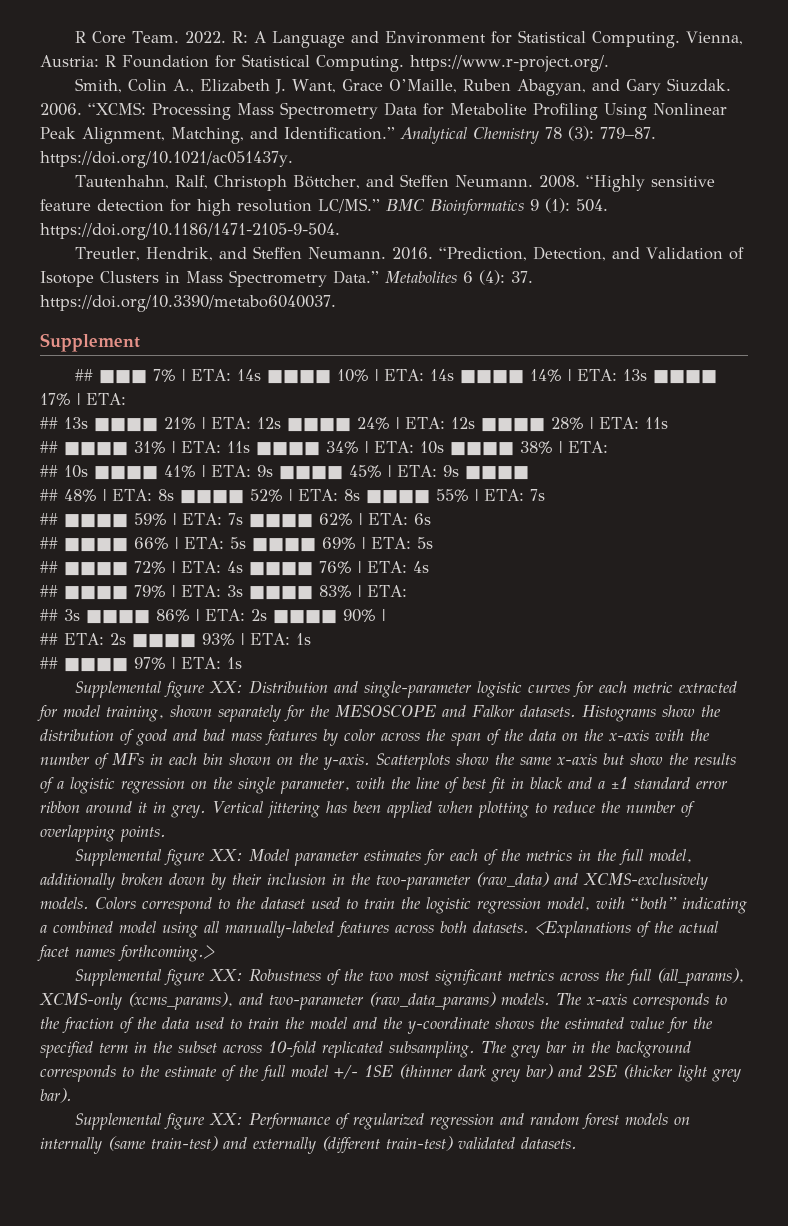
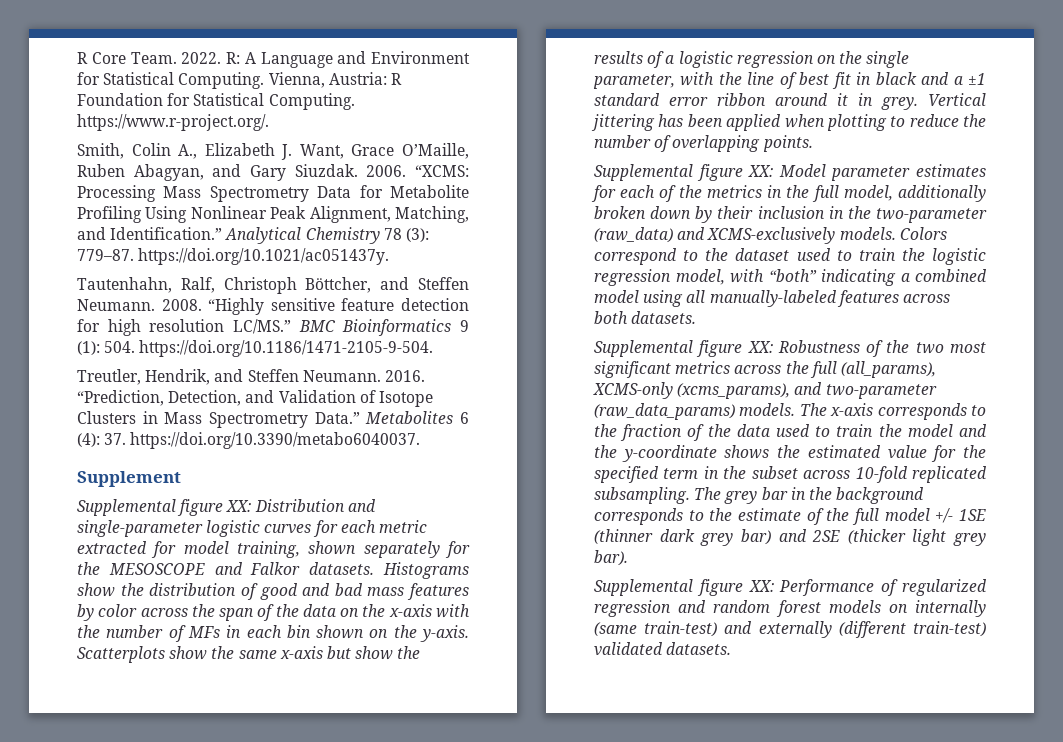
- ## ■■■ 7% | ETA: 14s ■■■■ 10% | ETA: 14s ■■■■ 14% | ETA: 13s ■■■■ 17% | ETA:
- ## 13s ■■■■ 21% | ETA: 12s ■■■■ 24% | ETA: 12s ■■■■ 28% | ETA: 11s
- ## ■■■■ 31% | ETA: 11s ■■■■ 34% | ETA: 10s ■■■■ 38% | ETA:
- ## 10s ■■■■ 41% | ETA: 9s ■■■■ 45% | ETA: 9s ■■■■
- ## 48% | ETA: 8s ■■■■ 52% | ETA: 8s ■■■■ 55% | ETA: 7s
- ## ■■■■ 59% | ETA: 7s ■■■■ 62% | ETA: 6s
- ## ■■■■ 66% | ETA: 5s ■■■■ 69% | ETA: 5s
- ## ■■■■ 72% | ETA: 4s ■■■■ 76% | ETA: 4s
- ## ■■■■ 79% | ETA: 3s ■■■■ 83% | ETA:
- ## 3s ■■■■ 86% | ETA: 2s ■■■■ 90% |
- ## ETA: 2s ■■■■ 93% | ETA: 1s
- ## ■■■■ 97% | ETA: 1s
- <Explanations of the actual facet names forthcoming.>

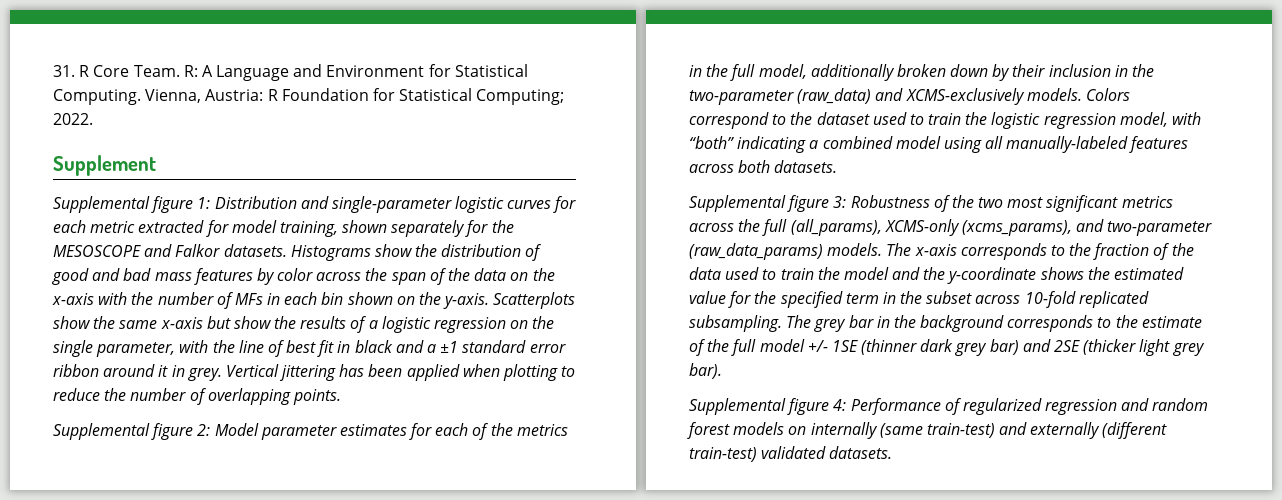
- R Core Team.
+ 31. R Core Team.
- 2022.
- Vienna, Austria: R Foundation for Statistical Computing. https://www.r-project.org/.
- Smith, Colin A., Elizabeth J. Want, Grace O’Maille, Ruben Abagyan, and Gary Siuzdak. 2006. “XCMS: Processing Mass Spectrometry Data for Metabolite Profiling Using Nonlinear Peak Alignment, Matching, and Identification.” Analytical Chemistry 78 (3): 779–87. https://doi.org/10.1021/ac051437y.
- Tautenhahn, Ralf, Christoph Böttcher, and Steffen Neumann. 2008. “Highly sensitive feature detection for high resolution LC/MS.” BMC Bioinformatics 9 (1): 504. https://doi.org/10.1186/1471-2105-9-504.
- Treutler, Hendrik, and Steffen Neumann. 2016. “Prediction, Detection, and Validation of Isotope Clusters in Mass Spectrometry Data.” Metabolites 6 (4): 37. https://doi.org/10.3390/metabo6040037.
+ Vienna, Austria: R Foundation for Statistical Computing; 2022.
- Supplemental figure XX: Distribution and single-parameter logistic curves for each metric extracted for model training, shown separately for the MESOSCOPE and Falkor datasets.
+ Supplemental figure 1: Distribution and single-parameter logistic curves for each metric extracted for model training, shown separately for the MESOSCOPE and Falkor datasets.
- Supplemental figure XX: Model parameter estimates for each of the metrics in the full model, additionally broken down by their inclusion in the two-parameter (raw_data) and XCMS-exclusively models.
+ Supplemental figure 2: Model parameter estimates for each of the metrics in the full model, additionally broken down by their inclusion in the two-parameter (raw_data) and XCMS-exclusively models.
- Supplemental figure XX: Robustness of the two most significant metrics across the full (all_params), XCMS-only (xcms_params), and two-parameter (raw_data_params) models.
+ Supplemental figure 3: Robustness of the two most significant metrics across the full (all_params), XCMS-only (xcms_params), and two-parameter (raw_data_params) models.
- Supplemental figure XX: Performance of regularized regression and random forest models on internally (same train-test) and externally (different train-test) validated datasets.
+ Supplemental figure 4: Performance of regularized regression and random forest models on internally (same train-test) and externally (different train-test) validated datasets.

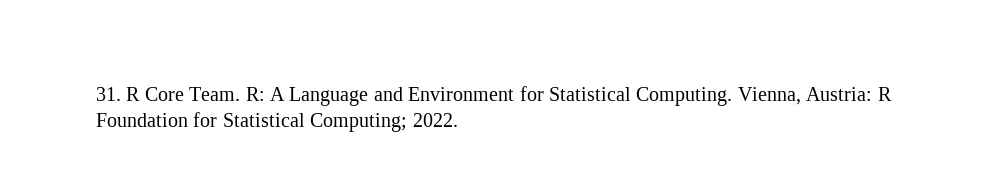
- Supplement
- Supplemental figure 1: Distribution and single-parameter logistic curves for each metric extracted for model training, shown separately for the MESOSCOPE and Falkor datasets. Histograms show the distribution of good and bad mass features by color across the span of the data on the x-axis with the number of MFs in each bin shown on the y-axis. Scatterplots show the same x-axis but show the results of a logistic regression on the single parameter, with the line of best fit in black and a ±1 standard error ribbon around it in grey. Vertical jittering has been applied when plotting to reduce the number of overlapping points.
- Supplemental figure 2: Model parameter estimates for each of the metrics in the full model, additionally broken down by their inclusion in the two-parameter (raw_data) and XCMS-exclusively models. Colors correspond to the dataset used to train the logistic regression model, with “both” indicating a combined model using all manually-labeled features across both datasets.
- Supplemental figure 3: Robustness of the two most significant metrics across the full (all_params), XCMS-only (xcms_params), and two-parameter (raw_data_params) models. The x-axis corresponds to the fraction of the data used to train the model and the y-coordinate shows the estimated value for the specified term in the subset across 10-fold replicated subsampling. The grey bar in the background corresponds to the estimate of the full model +/- 1SE (thinner dark grey bar) and 2SE (thicker light grey bar).
- Supplemental figure 4: Performance of regularized regression and random forest models on internally (same train-test) and externally (different train-test) validated datasets.

